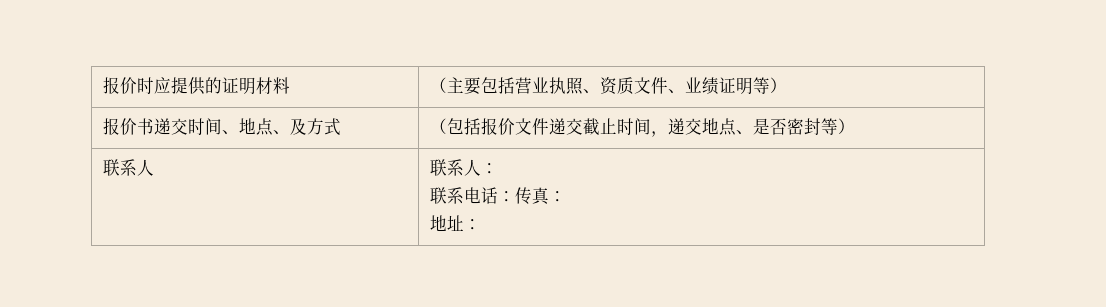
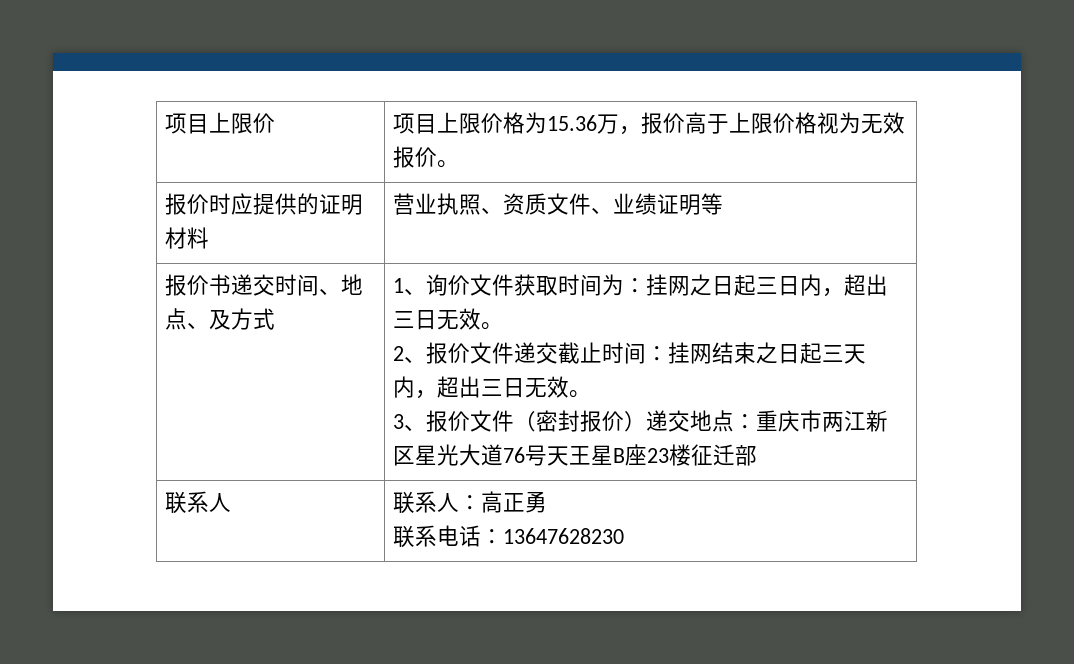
+ 项目上限价 | 项目上限价格为15.36万，报价高于上限价格视为无效报价。
- 报价时应提供的证明材料 | （主要包括营业执照、资质文件、业绩证明等）
+ 报价时应提供的证明材料 | 营业执照、资质文件、业绩证明等
- （包括报价文件递交截止时间，递交地点、是否密封等）
+ 1、询价文件获取时间为：挂网之日起三日内，超出三日无效。
+ 2、报价文件递交截止时间：挂网结束之日起三天内，超出三日无效。
+ 3、报价文件（密封报价）递交地点：重庆市两江新区星光大道76号天王星B座23楼征迁部
- 联系人 | 联系人：
- 联系电话：传真：
- 地址：
+ 联系人 | 联系人：高正勇
+ 联系电话：13647628230

